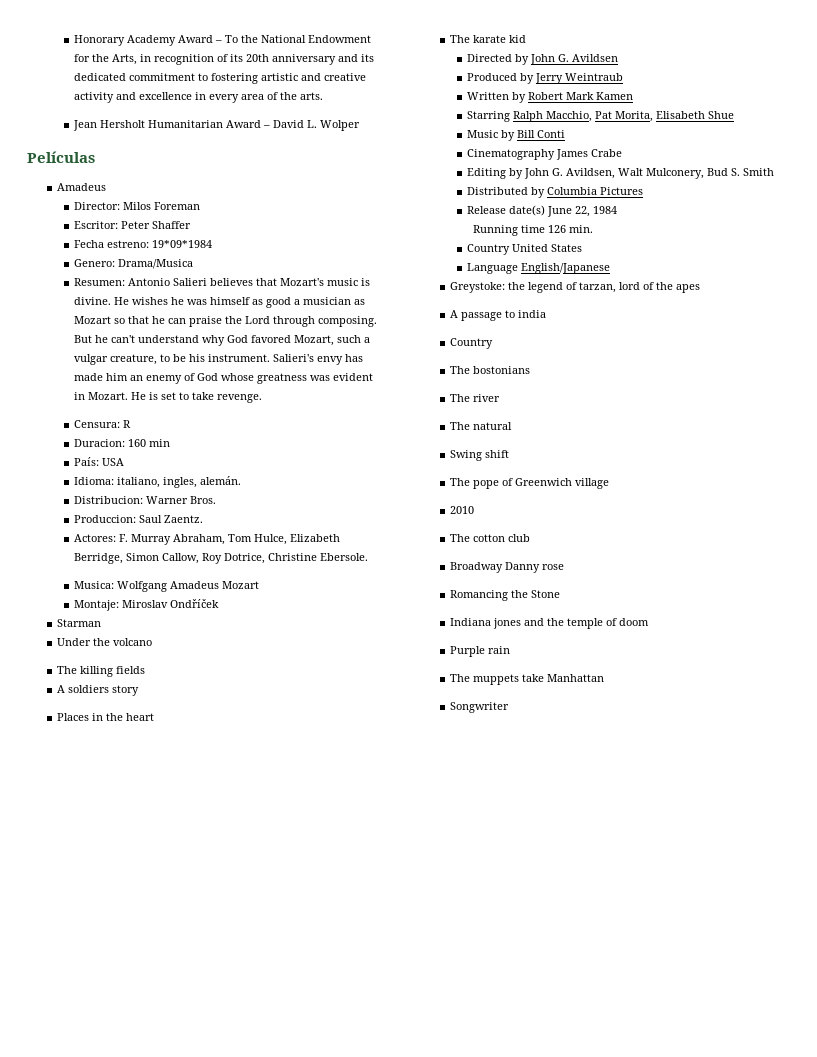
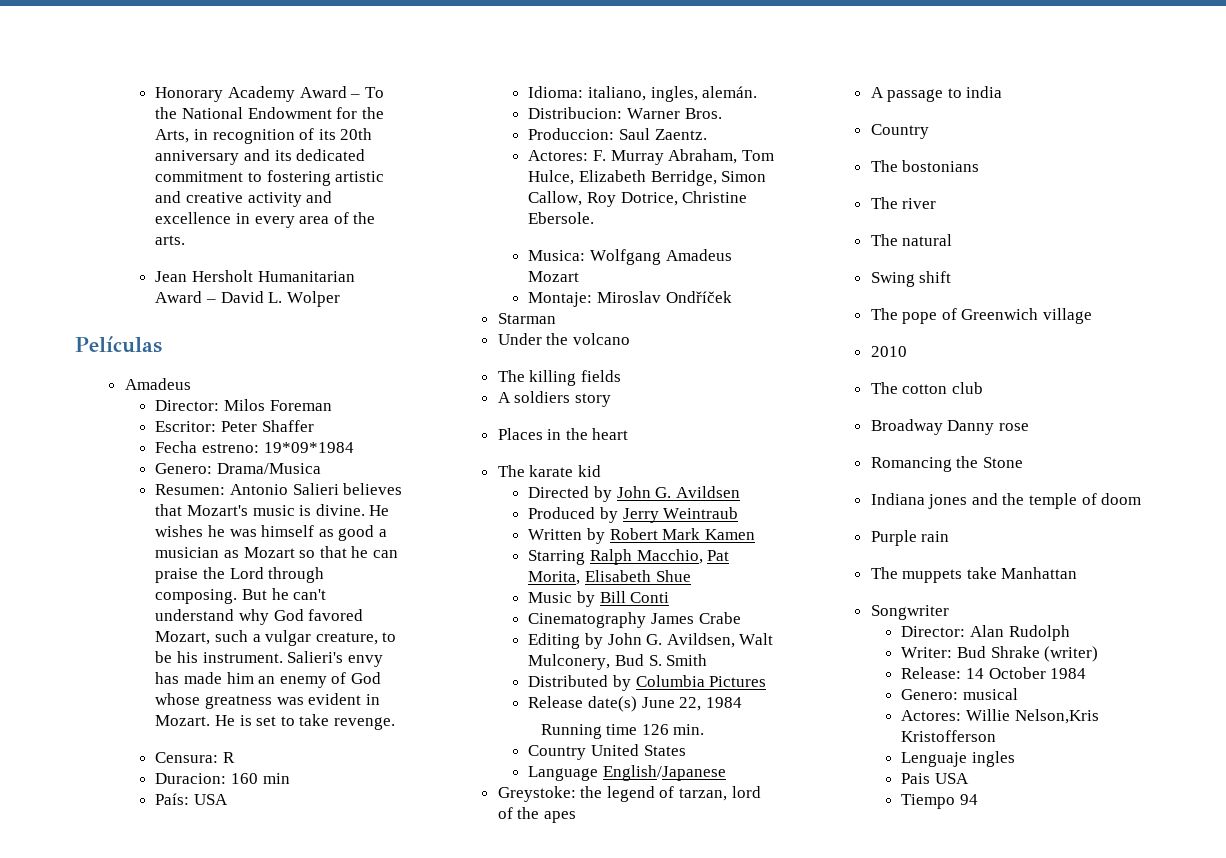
+ Director: Alan Rudolph
+ Writer: Bud Shrake (writer)
+ Release: 14 October 1984
+ Genero: musical
+ Actores: Willie Nelson,Kris Kristofferson
+ Lenguaje ingles
+ Pais USA
+ Tiempo 94

